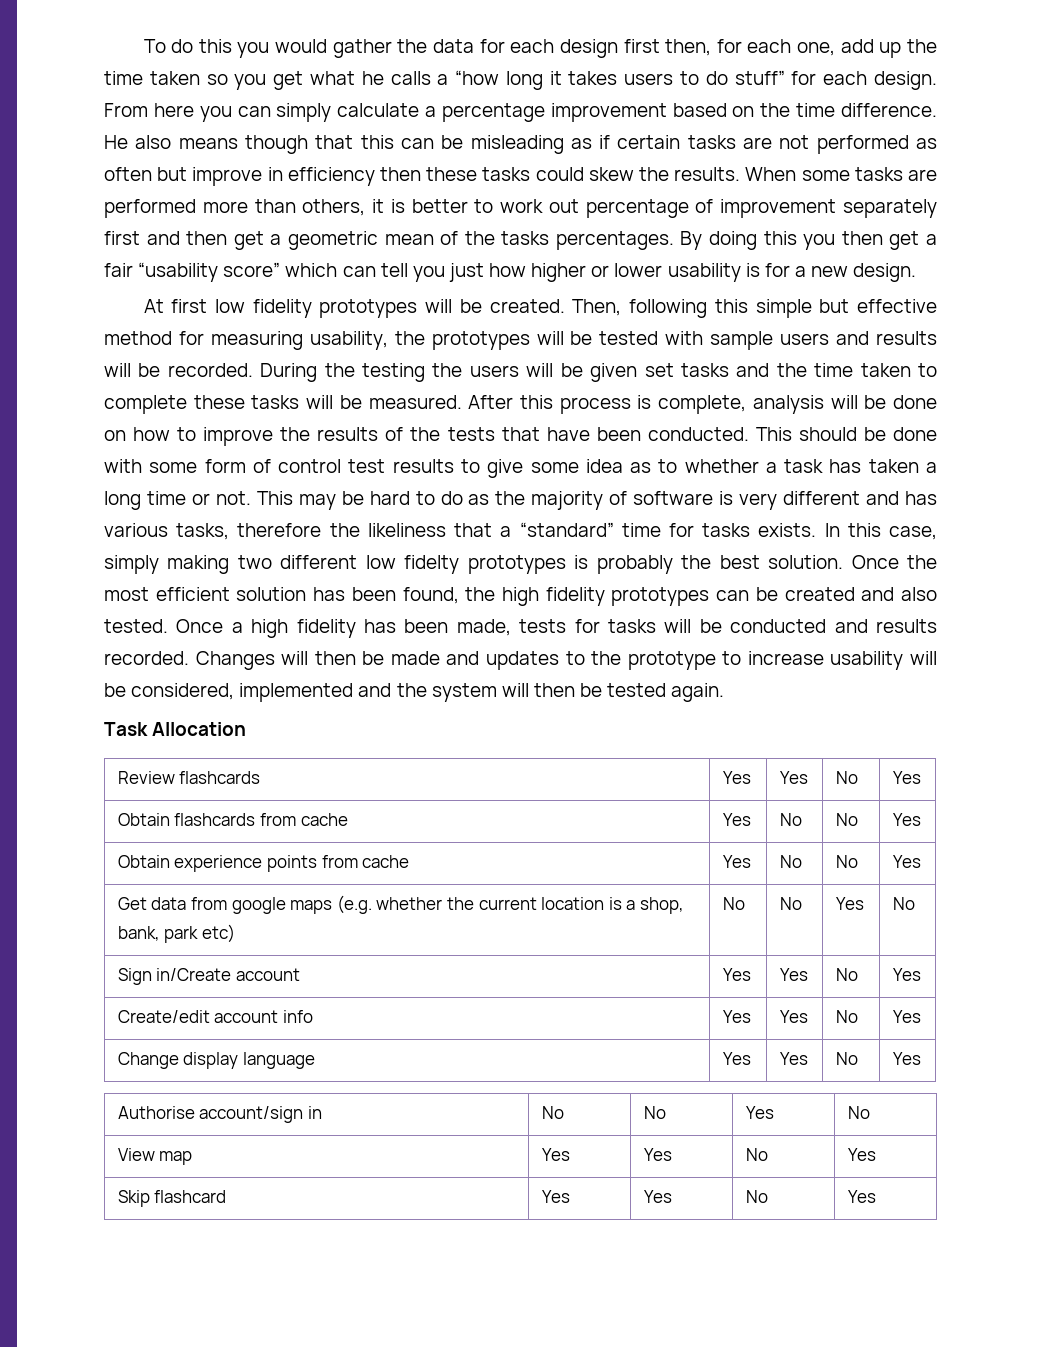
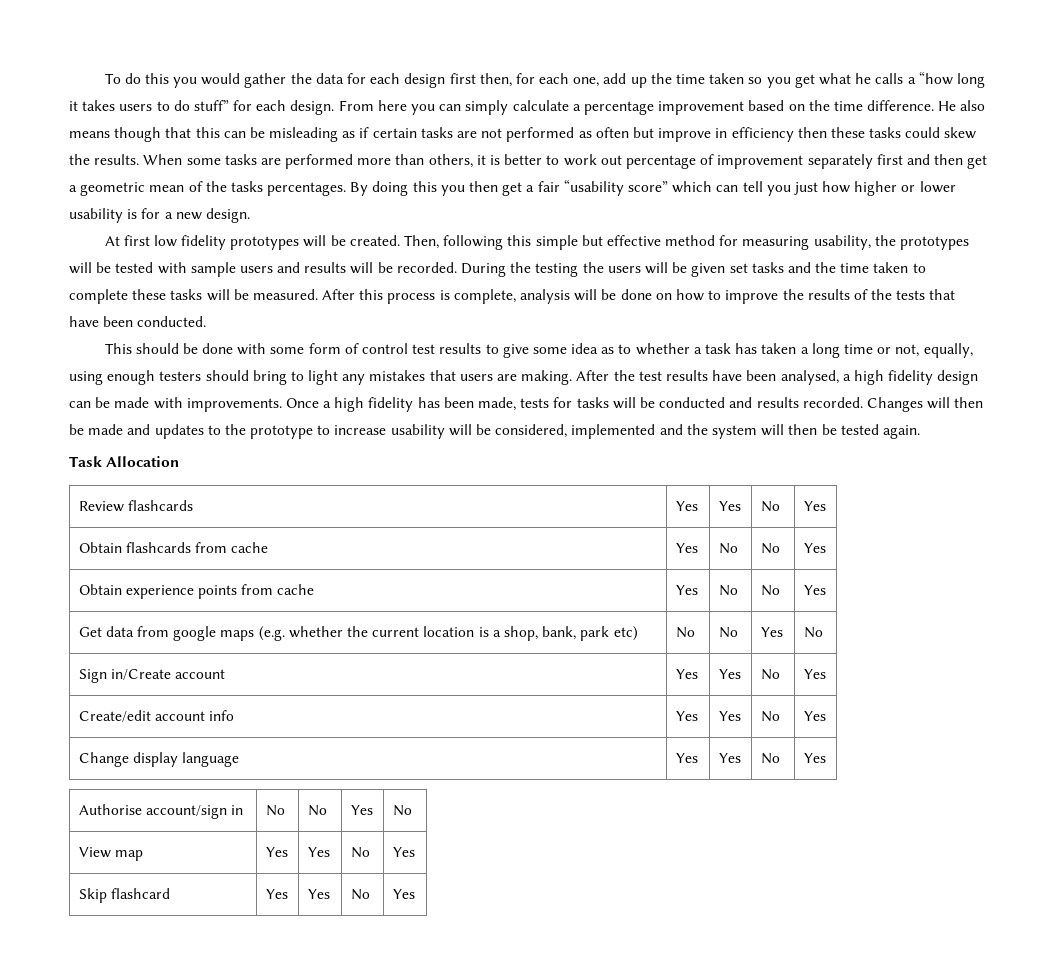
- After this process is complete, analysis will be done on how to improve the results of the tests that have been conducted. This should be done with some form of control test results to give some idea as to whether a task has taken a long time or not. This may be hard to do as the majority of software is very different and has various tasks, therefore the likeliness that a “standard” time for tasks exists. In this case, simply making two different low fidelty prototypes is probably the best solution. Once the most efficient solution has been found, the high fidelity prototypes can be created and also tested.
+ After this process is complete, analysis will be done on how to improve the results of the tests that have been conducted.
+ This should be done with some form of control test results to give some idea as to whether a task has taken a long time or not, equally, using enough testers should bring to light any mistakes that users are making. After the test results have been analysed, a high fidelity design can be made with improvements.

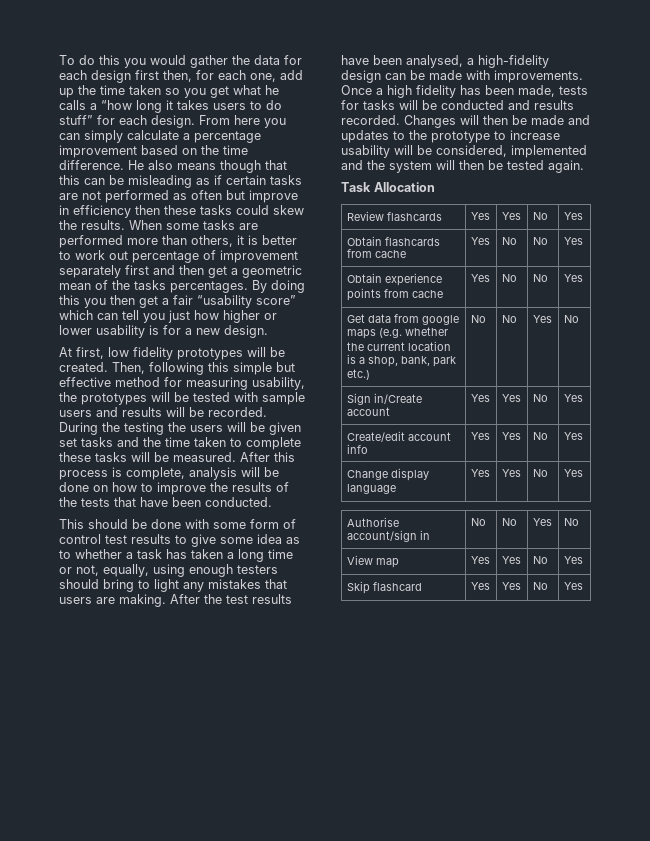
- At first low fidelity prototypes will be created.
+ At first, low fidelity prototypes will be created.
- After the test results have been analysed, a high fidelity design can be made with improvements.
+ After the test results have been analysed, a high-fidelity design can be made with improvements.
- Get data from google maps (e.g. whether the current location is a shop, bank, park etc) | No | No | Yes | No
+ Get data from google maps (e.g. whether the current location is a shop, bank, park etc.) | No | No | Yes | No

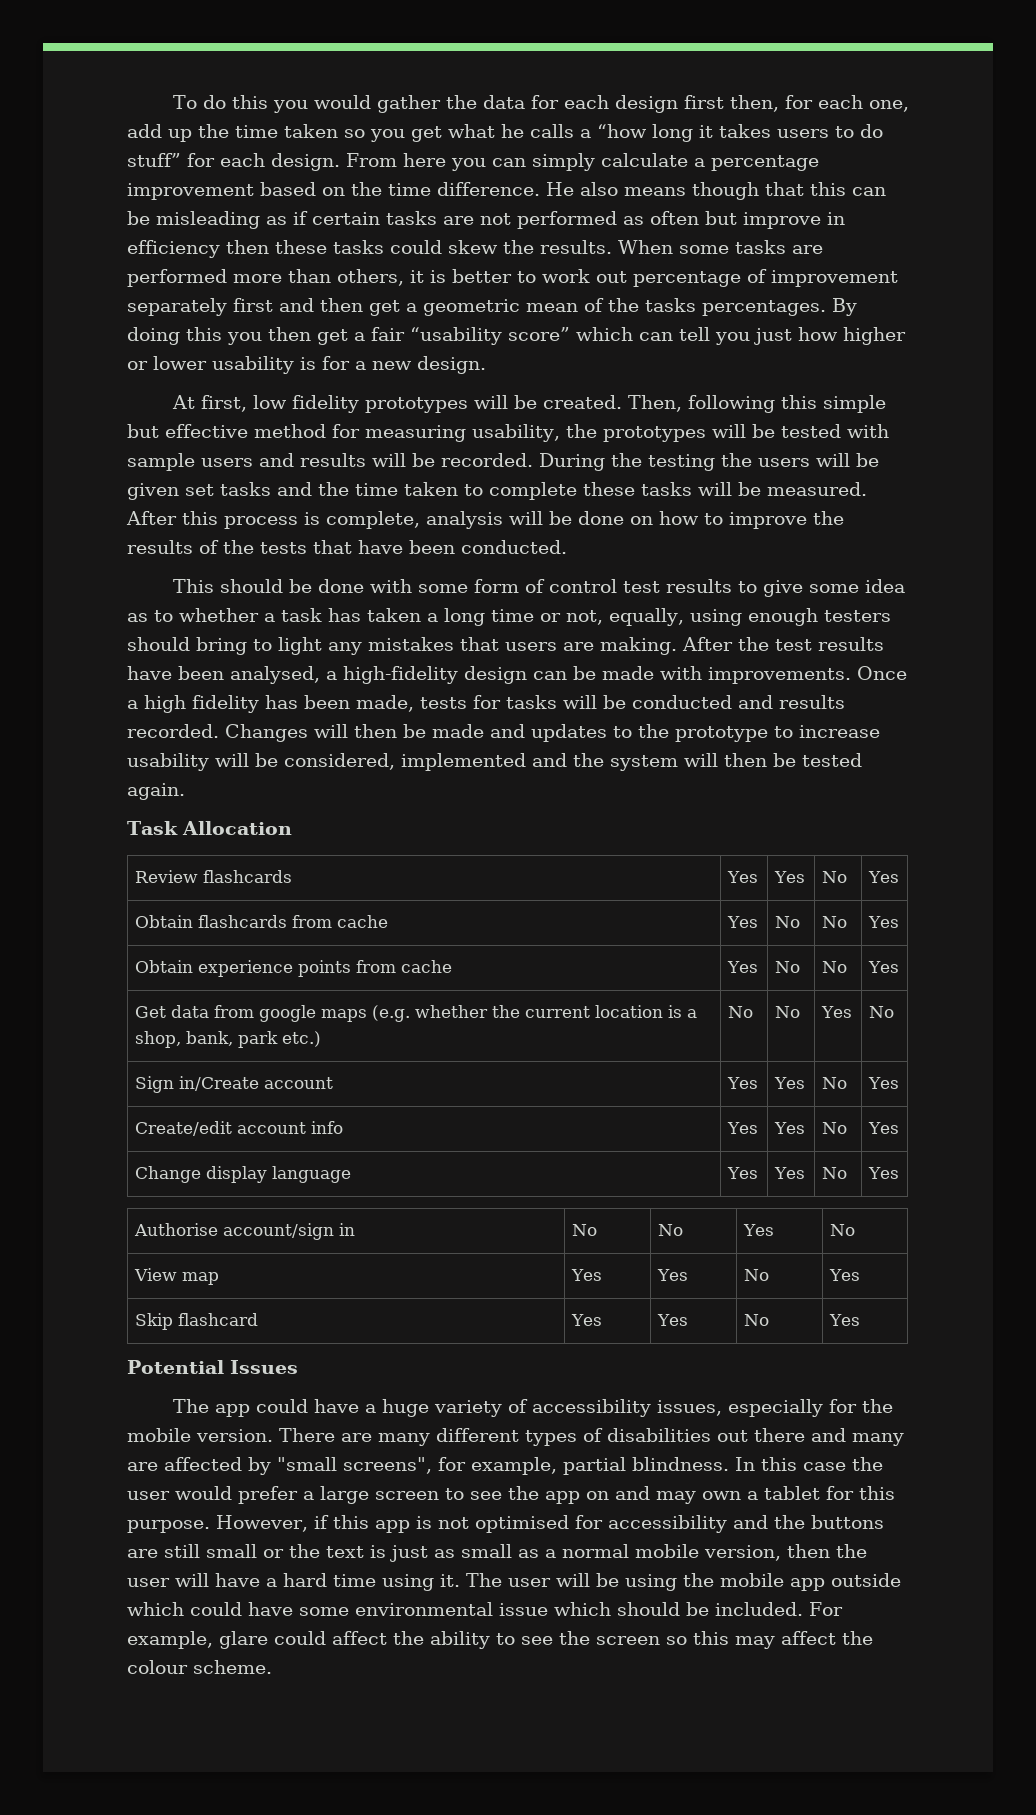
+ Potential Issues
+ The app could have a huge variety of accessibility issues, especially for the mobile version. There are many different types of disabilities out there and many are affected by "small screens", for example, partial blindness. In this case the user would prefer a large screen to see the app on and may own a tablet for this purpose. However, if this app is not optimised for accessibility and the buttons are still small or the text is just as small as a normal mobile version, then the user will have a hard time using it. The user will be using the mobile app outside which could have some environmental issue which should be included. For example, glare could affect the ability to see the screen so this may affect the colour scheme.

